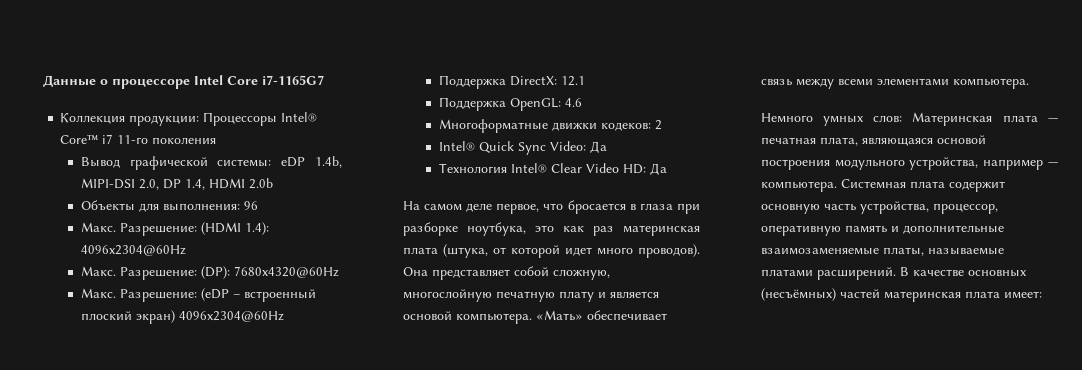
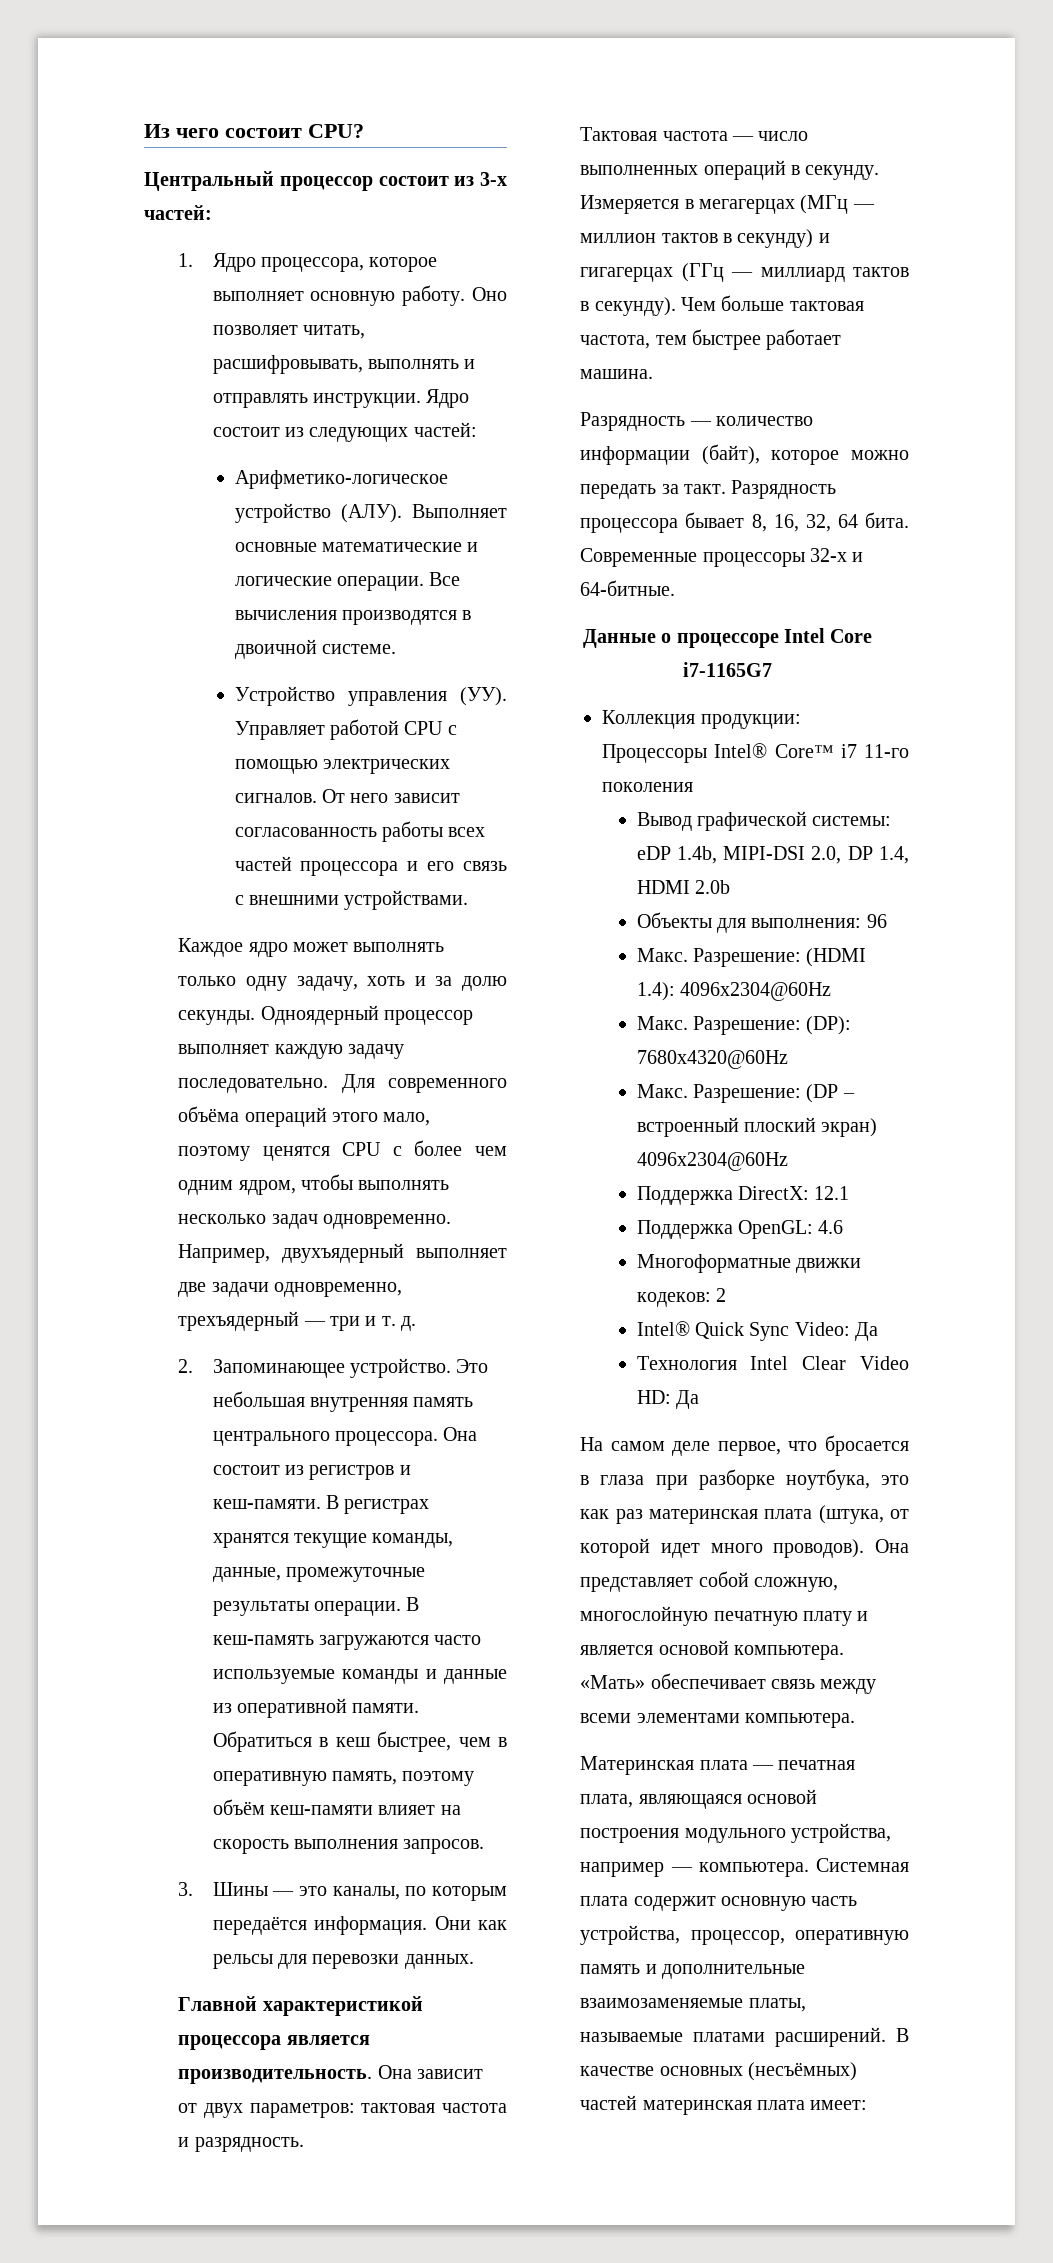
+ Из чего состоит CPU?
+ Центральный процессор состоит из 3-х частей:
+ 1. Ядро процессора, которое выполняет основную работу. Оно позволяет читать, расшифровывать, выполнять и отправлять инструкции. Ядро состоит из следующих частей:
+ Арифметико-логическое устройство (АЛУ). Выполняет основные математические и логические операции. Все вычисления производятся в двоичной системе.
+ Устройство управления (УУ). Управляет работой CPU с помощью электрических сигналов. От него зависит согласованность работы всех частей процессора и его связь с внешними устройствами.
+ Каждое ядро может выполнять только одну задачу, хоть и за долю секунды. Одноядерный процессор выполняет каждую задачу последовательно. Для современного объёма операций этого мало, поэтому ценятся CPU с более чем одним ядром, чтобы выполнять несколько задач одновременно. Например, двухъядерный выполняет две задачи одновременно, трехъядерный ― три и т. д.
+ 2. Запоминающее устройство. Это небольшая внутренняя память центрального процессора. Она состоит из регистров и кеш-памяти. В регистрах хранятся текущие команды, данные, промежуточные результаты операции. В кеш-память загружаются часто используемые команды и данные из оперативной памяти. Обратиться в кеш быстрее, чем в оперативную память, поэтому объём кеш-памяти влияет на скорость выполнения запросов.
+ 3. Шины — это каналы, по которым передаётся информация. Они как рельсы для перевозки данных.
+ Главной характеристикой процессора является производительность. Она зависит от двух параметров: тактовая частота и разрядность.
+ Тактовая частота ― число выполненных операций в секунду. Измеряется в мегагерцах (МГц — миллион тактов в секунду) и гигагерцах (ГГц — миллиард тактов в секунду). Чем больше тактовая частота, тем быстрее работает машина.
+ Разрядность ― количество информации (байт), которое можно передать за такт. Разрядность процессора бывает 8, 16, 32, 64 бита. Современные процессоры 32-х и 64-битные.
- Разрешение: (eDP – встроенный плоский экран) 4096x2304@60Hz
+ Разрешение: (DP – встроенный плоский экран) 4096x2304@60Hz
- Технология Intel® Clear Video HD: Да
+ Технология Intel Clear Video HD: Да
- Немного умных слов: Материнская плата — печатная плата, являющаяся основой построения модульного устройства, например — компьютера.
+ Материнская плата — печатная плата, являющаяся основой построения модульного устройства, например — компьютера.

